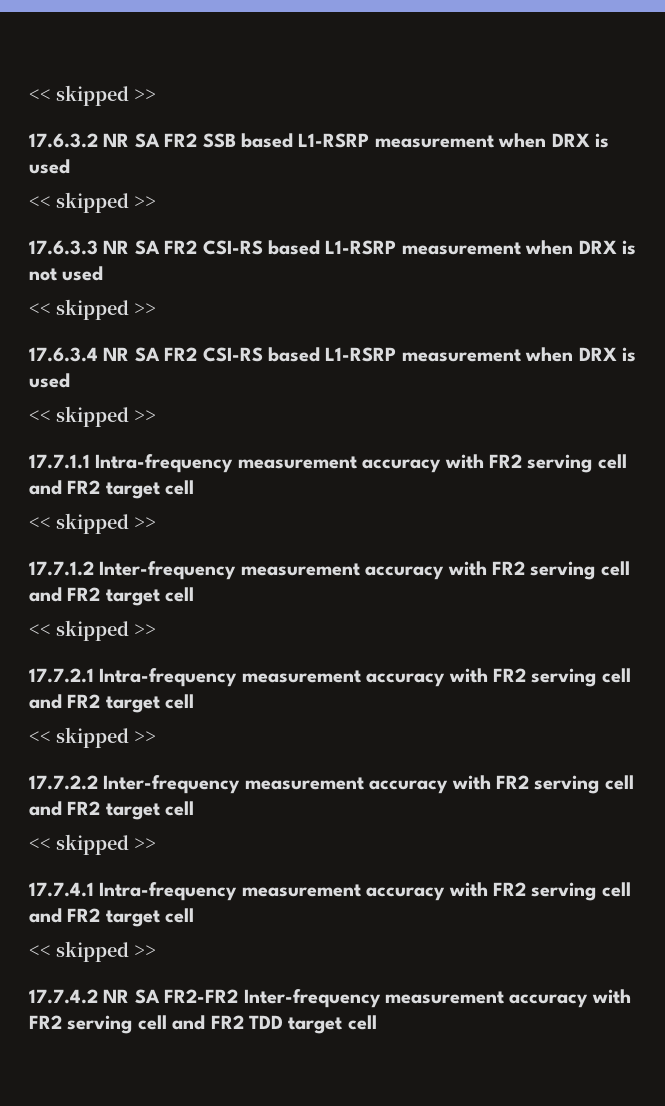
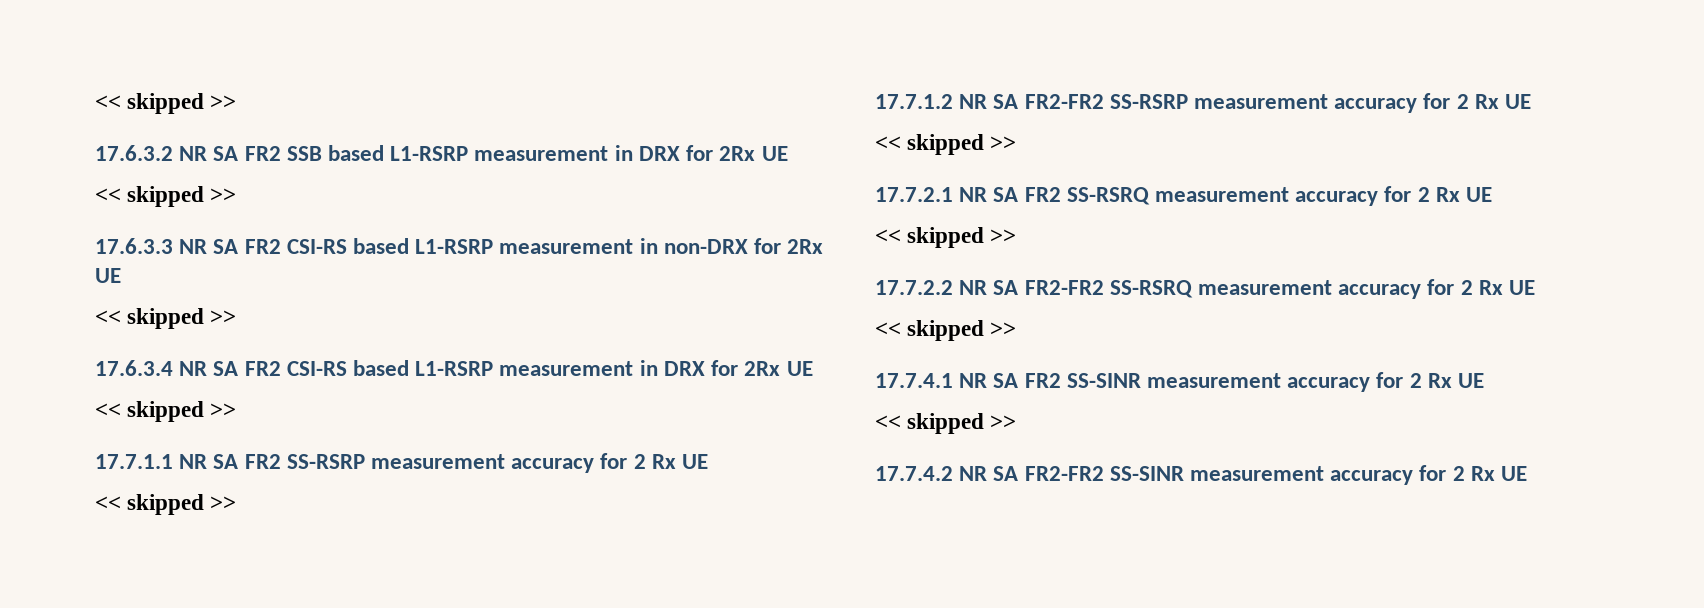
- 17.6.3.2 NR SA FR2 SSB based L1-RSRP measurement when DRX is used
+ 17.6.3.2 NR SA FR2 SSB based L1-RSRP measurement in DRX for 2Rx UE
- 17.6.3.3 NR SA FR2 CSI-RS based L1-RSRP measurement when DRX is not used
+ 17.6.3.3 NR SA FR2 CSI-RS based L1-RSRP measurement in non-DRX for 2Rx UE
- 17.6.3.4 NR SA FR2 CSI-RS based L1-RSRP measurement when DRX is used
+ 17.6.3.4 NR SA FR2 CSI-RS based L1-RSRP measurement in DRX for 2Rx UE
- 17.7.1.1 Intra-frequency measurement accuracy with FR2 serving cell and FR2 target cell
+ 17.7.1.1 NR SA FR2 SS-RSRP measurement accuracy for 2 Rx UE
  << skipped >>
- 17.7.1.2 Inter-frequency measurement accuracy with FR2 serving cell and FR2 target cell
+ 17.7.1.2 NR SA FR2-FR2 SS-RSRP measurement accuracy for 2 Rx UE
  << skipped >>
- 17.7.2.1 Intra-frequency measurement accuracy with FR2 serving cell and FR2 target cell
+ 17.7.2.1 NR SA FR2 SS-RSRQ measurement accuracy for 2 Rx UE
  << skipped >>
- 17.7.2.2 Inter-frequency measurement accuracy with FR2 serving cell and FR2 target cell
+ 17.7.2.2 NR SA FR2-FR2 SS-RSRQ measurement accuracy for 2 Rx UE
  << skipped >>
- 17.7.4.1 Intra-frequency measurement accuracy with FR2 serving cell and FR2 target cell
+ 17.7.4.1 NR SA FR2 SS-SINR measurement accuracy for 2 Rx UE
- 17.7.4.2 NR SA FR2-FR2 Inter-frequency measurement accuracy with FR2 serving cell and FR2 TDD target cell
+ 17.7.4.2 NR SA FR2-FR2 SS-SINR measurement accuracy for 2 Rx UE

